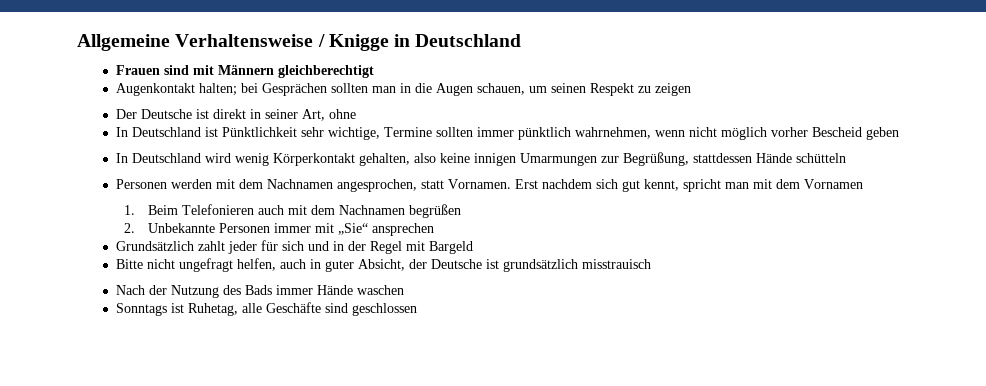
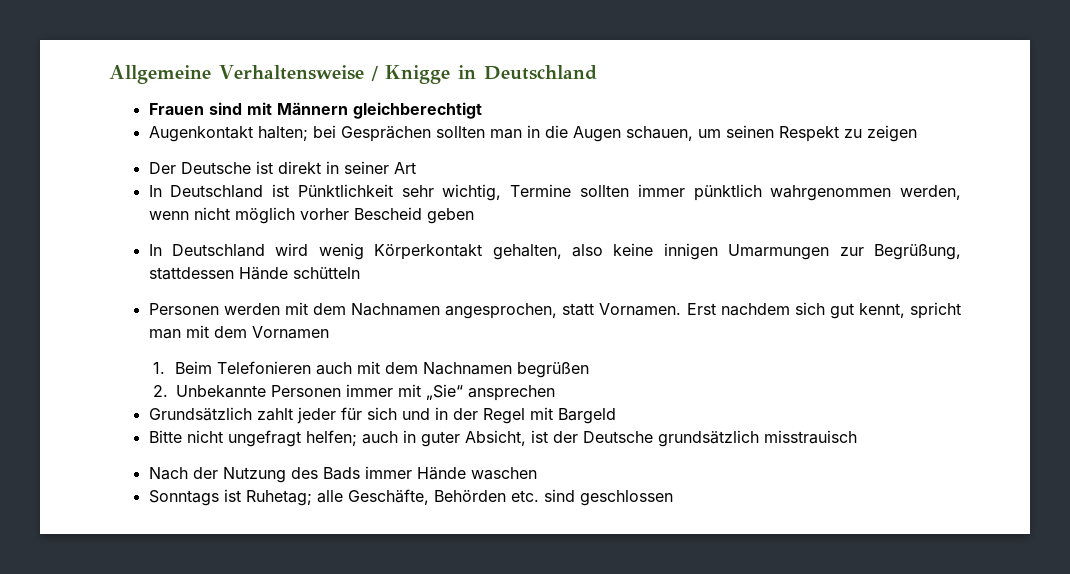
- Der Deutsche ist direkt in seiner Art, ohne
+ Der Deutsche ist direkt in seiner Art
- In Deutschland ist Pünktlichkeit sehr wichtige, Termine sollten immer pünktlich wahrnehmen, wenn nicht möglich vorher Bescheid geben
+ In Deutschland ist Pünktlichkeit sehr wichtig, Termine sollten immer pünktlich wahrgenommen werden, wenn nicht möglich vorher Bescheid geben
- Bitte nicht ungefragt helfen, auch in guter Absicht, der Deutsche ist grundsätzlich misstrauisch
+ Bitte nicht ungefragt helfen; auch in guter Absicht, ist der Deutsche grundsätzlich misstrauisch
- Sonntags ist Ruhetag, alle Geschäfte sind geschlossen
+ Sonntags ist Ruhetag; alle Geschäfte, Behörden etc. sind geschlossen

